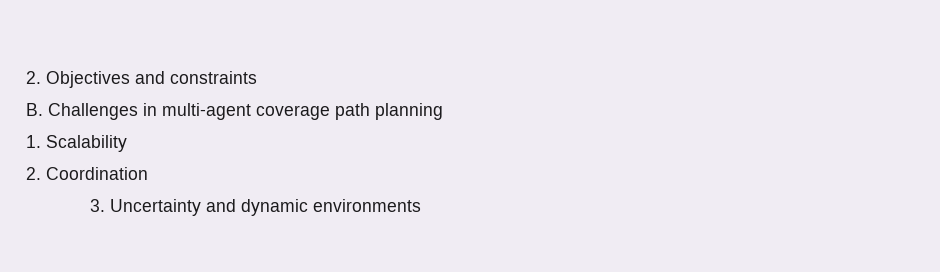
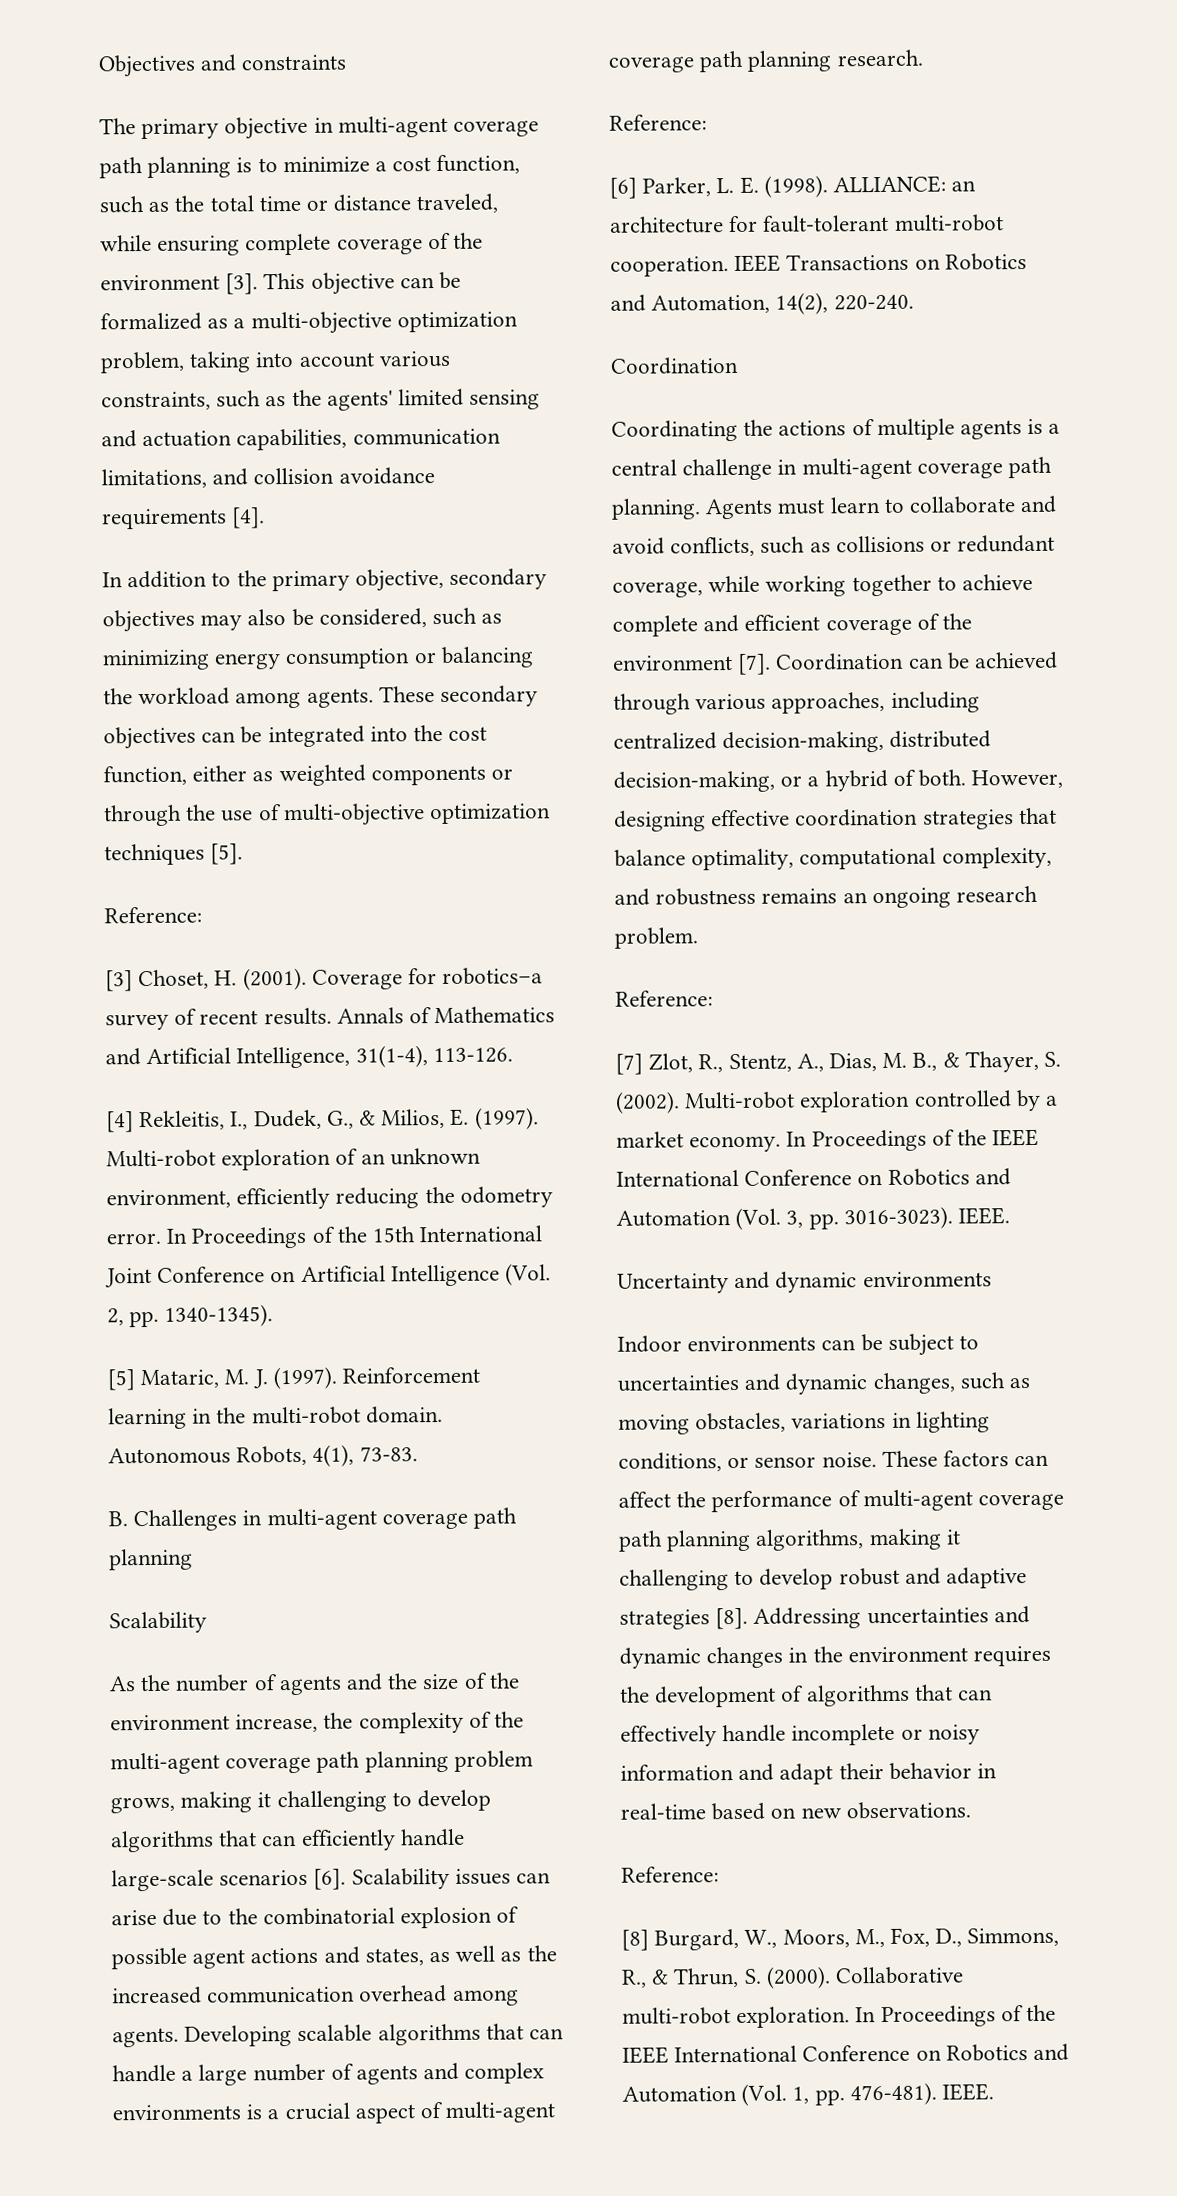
- 2. Objectives and constraints
+ Objectives and constraints
+ The primary objective in multi-agent coverage path planning is to minimize a cost function, such as the total time or distance traveled, while ensuring complete coverage of the environment [3]. This objective can be formalized as a multi-objective optimization problem, taking into account various constraints, such as the agents' limited sensing and actuation capabilities, communication limitations, and collision avoidance requirements [4].
+ In addition to the primary objective, secondary objectives may also be considered, such as minimizing energy consumption or balancing the workload among agents. These secondary objectives can be integrated into the cost function, either as weighted components or through the use of multi-objective optimization techniques [5].
+ Reference:
+ [3] Choset, H. (2001). Coverage for robotics–a survey of recent results. Annals of Mathematics and Artificial Intelligence, 31(1-4), 113-126.
+ [4] Rekleitis, I., Dudek, G., & Milios, E. (1997). Multi-robot exploration of an unknown environment, efficiently reducing the odometry error. In Proceedings of the 15th International Joint Conference on Artificial Intelligence (Vol. 2, pp. 1340-1345).
+ [5] Mataric, M. J. (1997). Reinforcement learning in the multi-robot domain. Autonomous Robots, 4(1), 73-83.
  B. Challenges in multi-agent coverage path planning
- 1. Scalability
+ Scalability
- 2. Coordination
- 3. Uncertainty and dynamic environments
+ As the number of agents and the size of the environment increase, the complexity of the multi-agent coverage path planning problem grows, making it challenging to develop algorithms that can efficiently handle large-scale scenarios [6]. Scalability issues can arise due to the combinatorial explosion of possible agent actions and states, as well as the increased communication overhead among agents. Developing scalable algorithms that can handle a large number of agents and complex environments is a crucial aspect of multi-agent coverage path planning research.
+ Reference:
+ [6] Parker, L. E. (1998). ALLIANCE: an architecture for fault-tolerant multi-robot cooperation. IEEE Transactions on Robotics and Automation, 14(2), 220-240.
+ Coordination
+ Coordinating the actions of multiple agents is a central challenge in multi-agent coverage path planning. Agents must learn to collaborate and avoid conflicts, such as collisions or redundant coverage, while working together to achieve complete and efficient coverage of the environment [7]. Coordination can be achieved through various approaches, including centralized decision-making, distributed decision-making, or a hybrid of both. However, designing effective coordination strategies that balance optimality, computational complexity, and robustness remains an ongoing research problem.
+ Reference:
+ [7] Zlot, R., Stentz, A., Dias, M. B., & Thayer, S. (2002). Multi-robot exploration controlled by a market economy. In Proceedings of the IEEE International Conference on Robotics and Automation (Vol. 3, pp. 3016-3023). IEEE.
+ Uncertainty and dynamic environments
+ Indoor environments can be subject to uncertainties and dynamic changes, such as moving obstacles, variations in lighting conditions, or sensor noise. These factors can affect the performance of multi-agent coverage path planning algorithms, making it challenging to develop robust and adaptive strategies [8]. Addressing uncertainties and dynamic changes in the environment requires the development of algorithms that can effectively handle incomplete or noisy information and adapt their behavior in real-time based on new observations.
+ Reference:
+ [8] Burgard, W., Moors, M., Fox, D., Simmons, R., & Thrun, S. (2000). Collaborative multi-robot exploration. In Proceedings of the IEEE International Conference on Robotics and Automation (Vol. 1, pp. 476-481). IEEE.

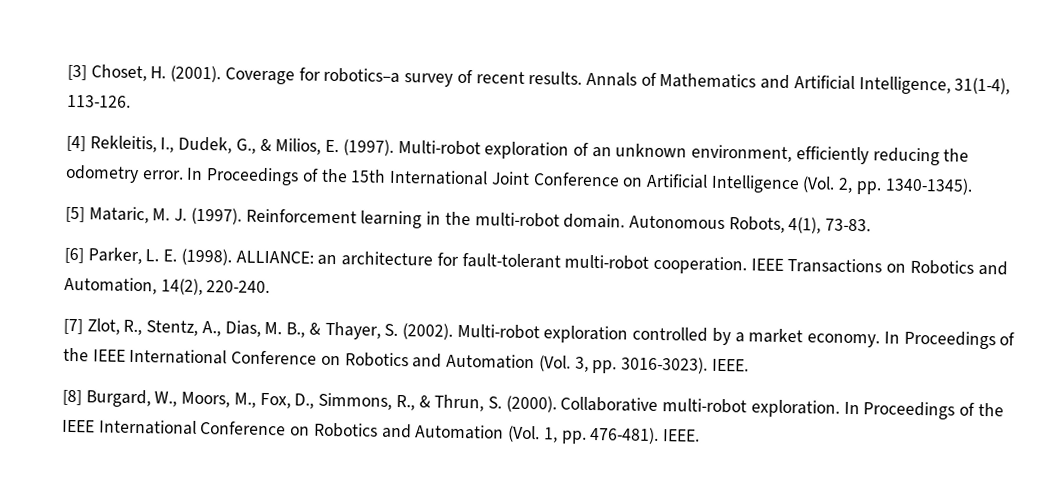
- Objectives and constraints
- The primary objective in multi-agent coverage path planning is to minimize a cost function, such as the total time or distance traveled, while ensuring complete coverage of the environment [3]. This objective can be formalized as a multi-objective optimization problem, taking into account various constraints, such as the agents' limited sensing and actuation capabilities, communication limitations, and collision avoidance requirements [4].
- In addition to the primary objective, secondary objectives may also be considered, such as minimizing energy consumption or balancing the workload among agents. These secondary objectives can be integrated into the cost function, either as weighted components or through the use of multi-objective optimization techniques [5].
- Reference:
- B. Challenges in multi-agent coverage path planning
- Scalability
- As the number of agents and the size of the environment increase, the complexity of the multi-agent coverage path planning problem grows, making it challenging to develop algorithms that can efficiently handle large-scale scenarios [6]. Scalability issues can arise due to the combinatorial explosion of possible agent actions and states, as well as the increased communication overhead among agents. Developing scalable algorithms that can handle a large number of agents and complex environments is a crucial aspect of multi-agent coverage path planning research.
- Reference:
  IEEE Transactions on Robotics and Automation, 14(2), 220-240.
- Coordination
- Coordinating the actions of multiple agents is a central challenge in multi-agent coverage path planning. Agents must learn to collaborate and avoid conflicts, such as collisions or redundant coverage, while working together to achieve complete and efficient coverage of the environment [7]. Coordination can be achieved through various approaches, including centralized decision-making, distributed decision-making, or a hybrid of both. However, designing effective coordination strategies that balance optimality, computational complexity, and robustness remains an ongoing research problem.
- Reference:
- Uncertainty and dynamic environments
- Indoor environments can be subject to uncertainties and dynamic changes, such as moving obstacles, variations in lighting conditions, or sensor noise. These factors can affect the performance of multi-agent coverage path planning algorithms, making it challenging to develop robust and adaptive strategies [8]. Addressing uncertainties and dynamic changes in the environment requires the development of algorithms that can effectively handle incomplete or noisy information and adapt their behavior in real-time based on new observations.
- Reference:

